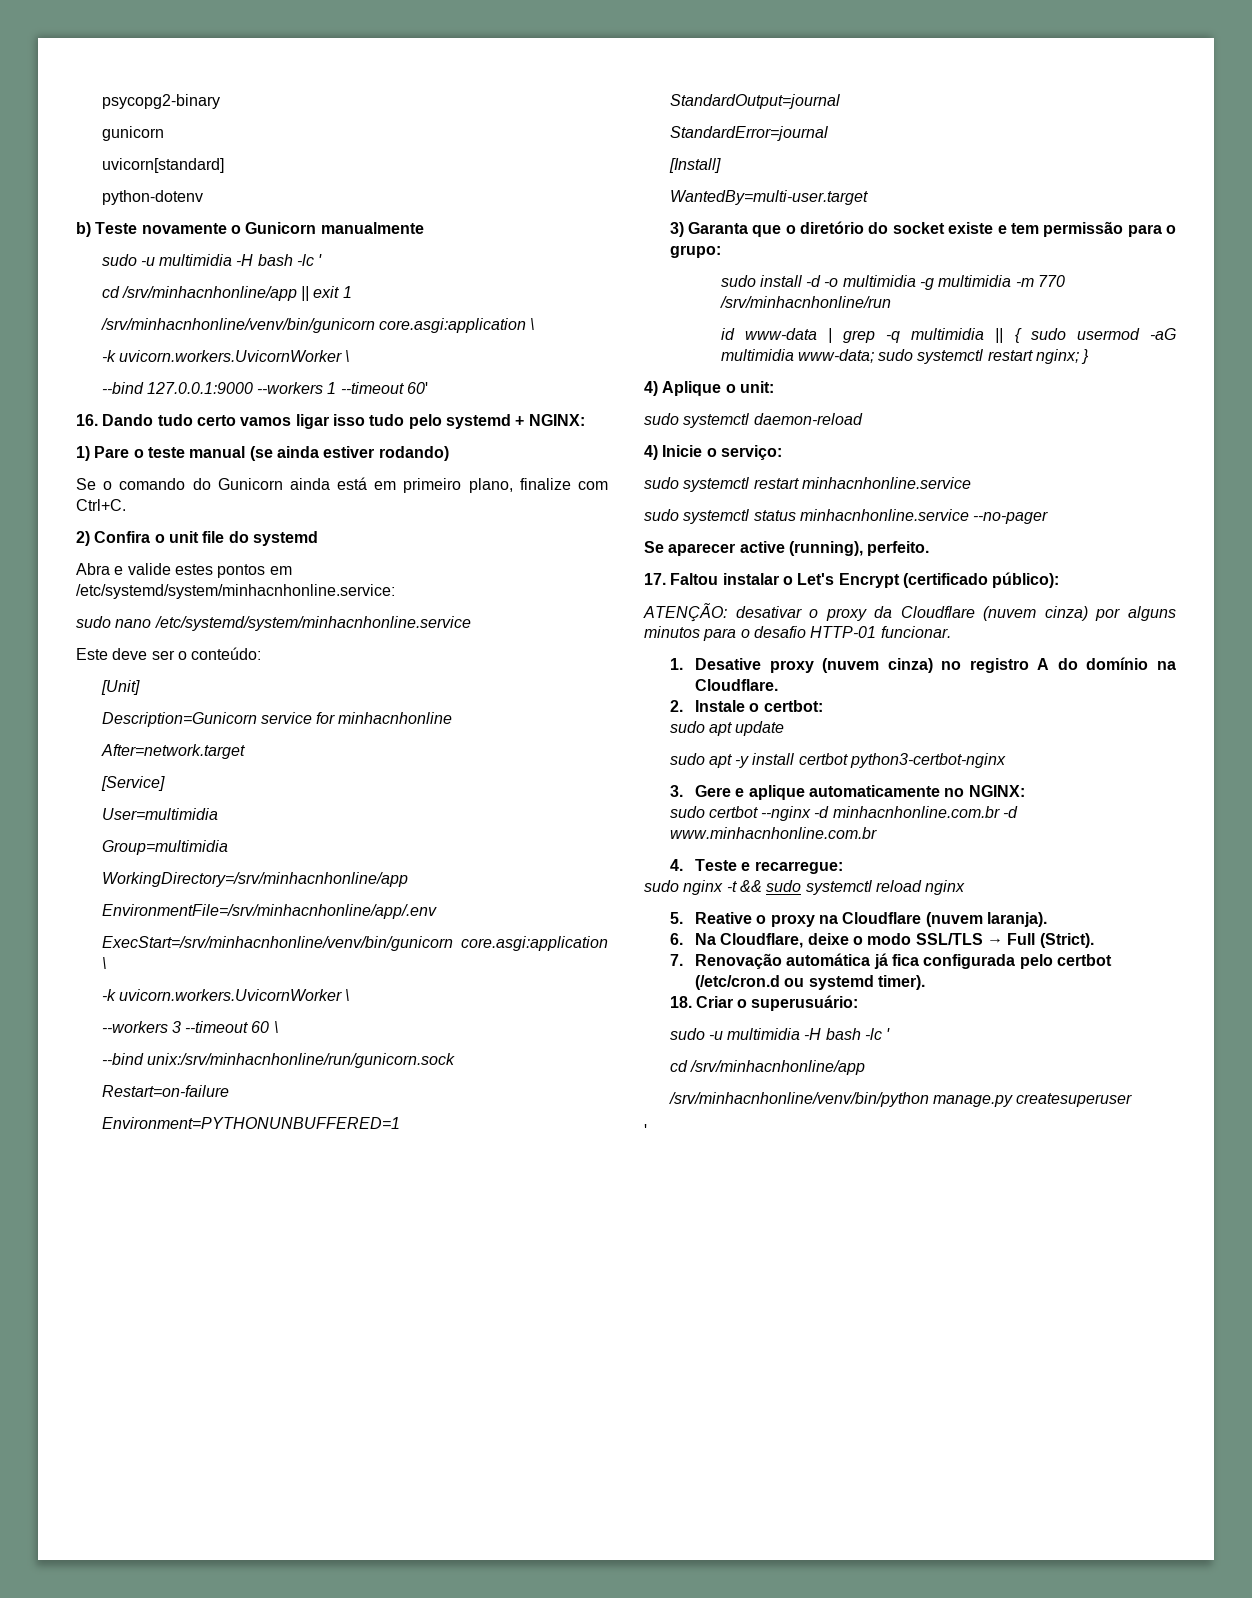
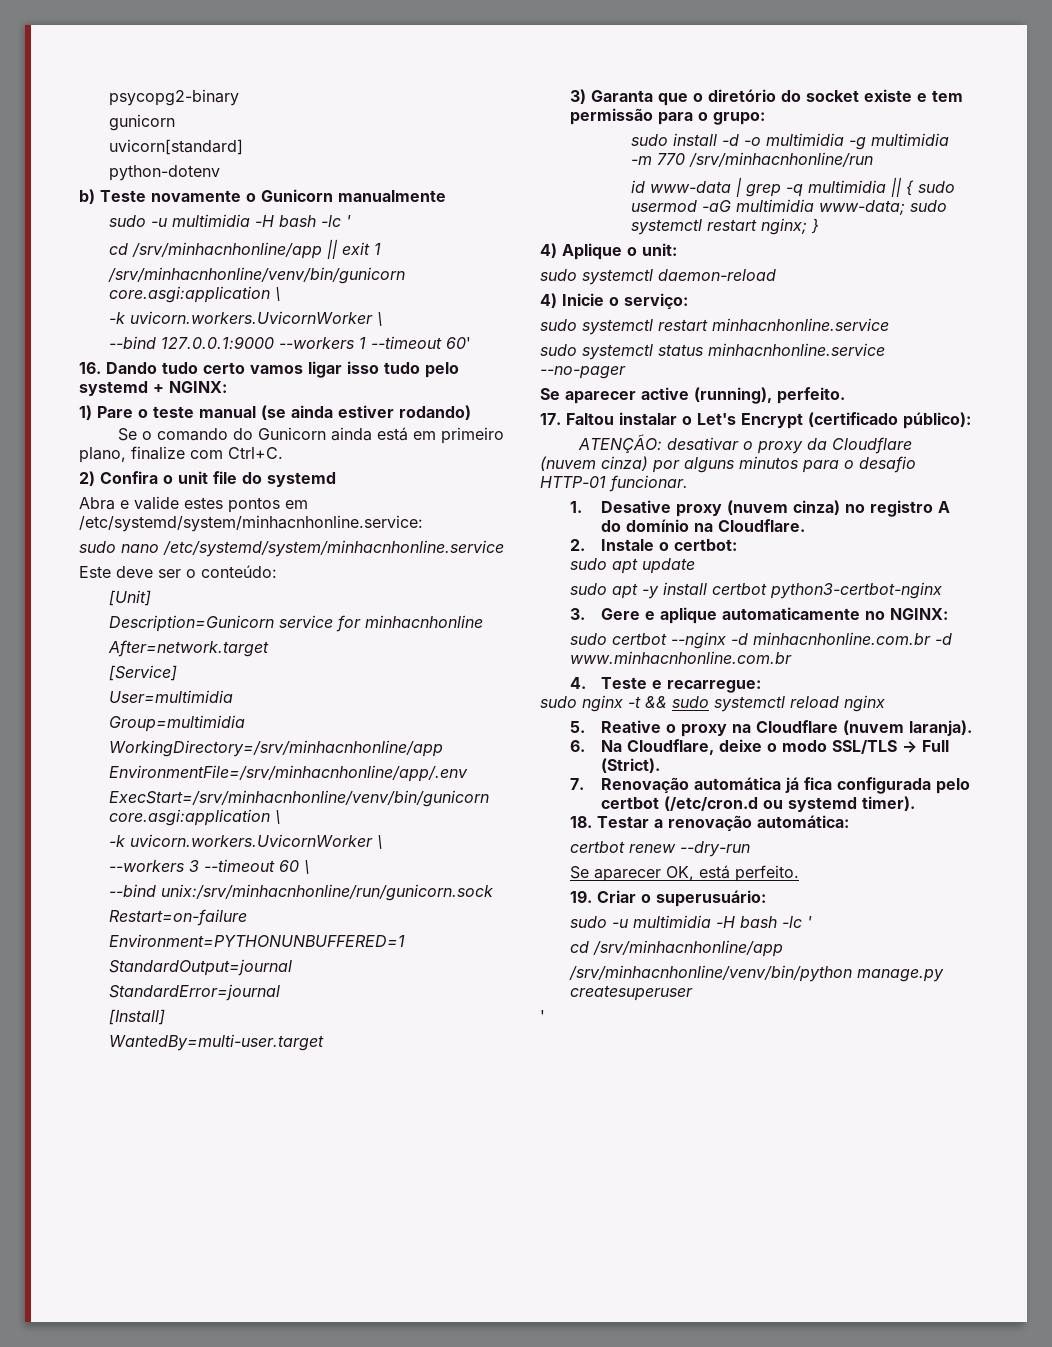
- 18. Criar o superusuário:
+ 18. Testar a renovação automática:
+ certbot renew --dry-run
+ Se aparecer OK, está perfeito.
+ 19. Criar o superusuário:

